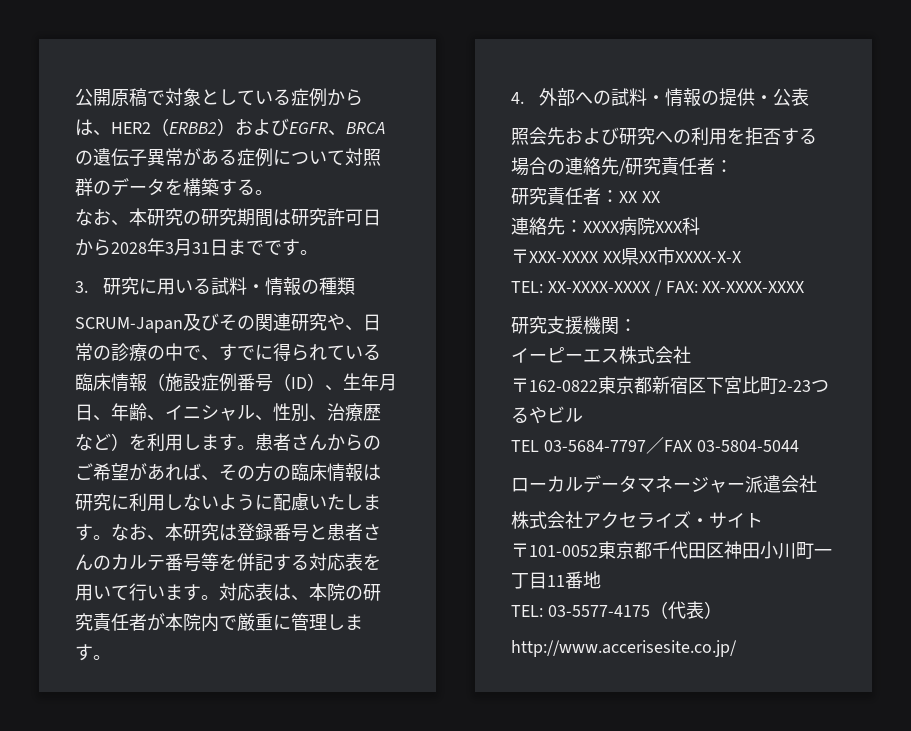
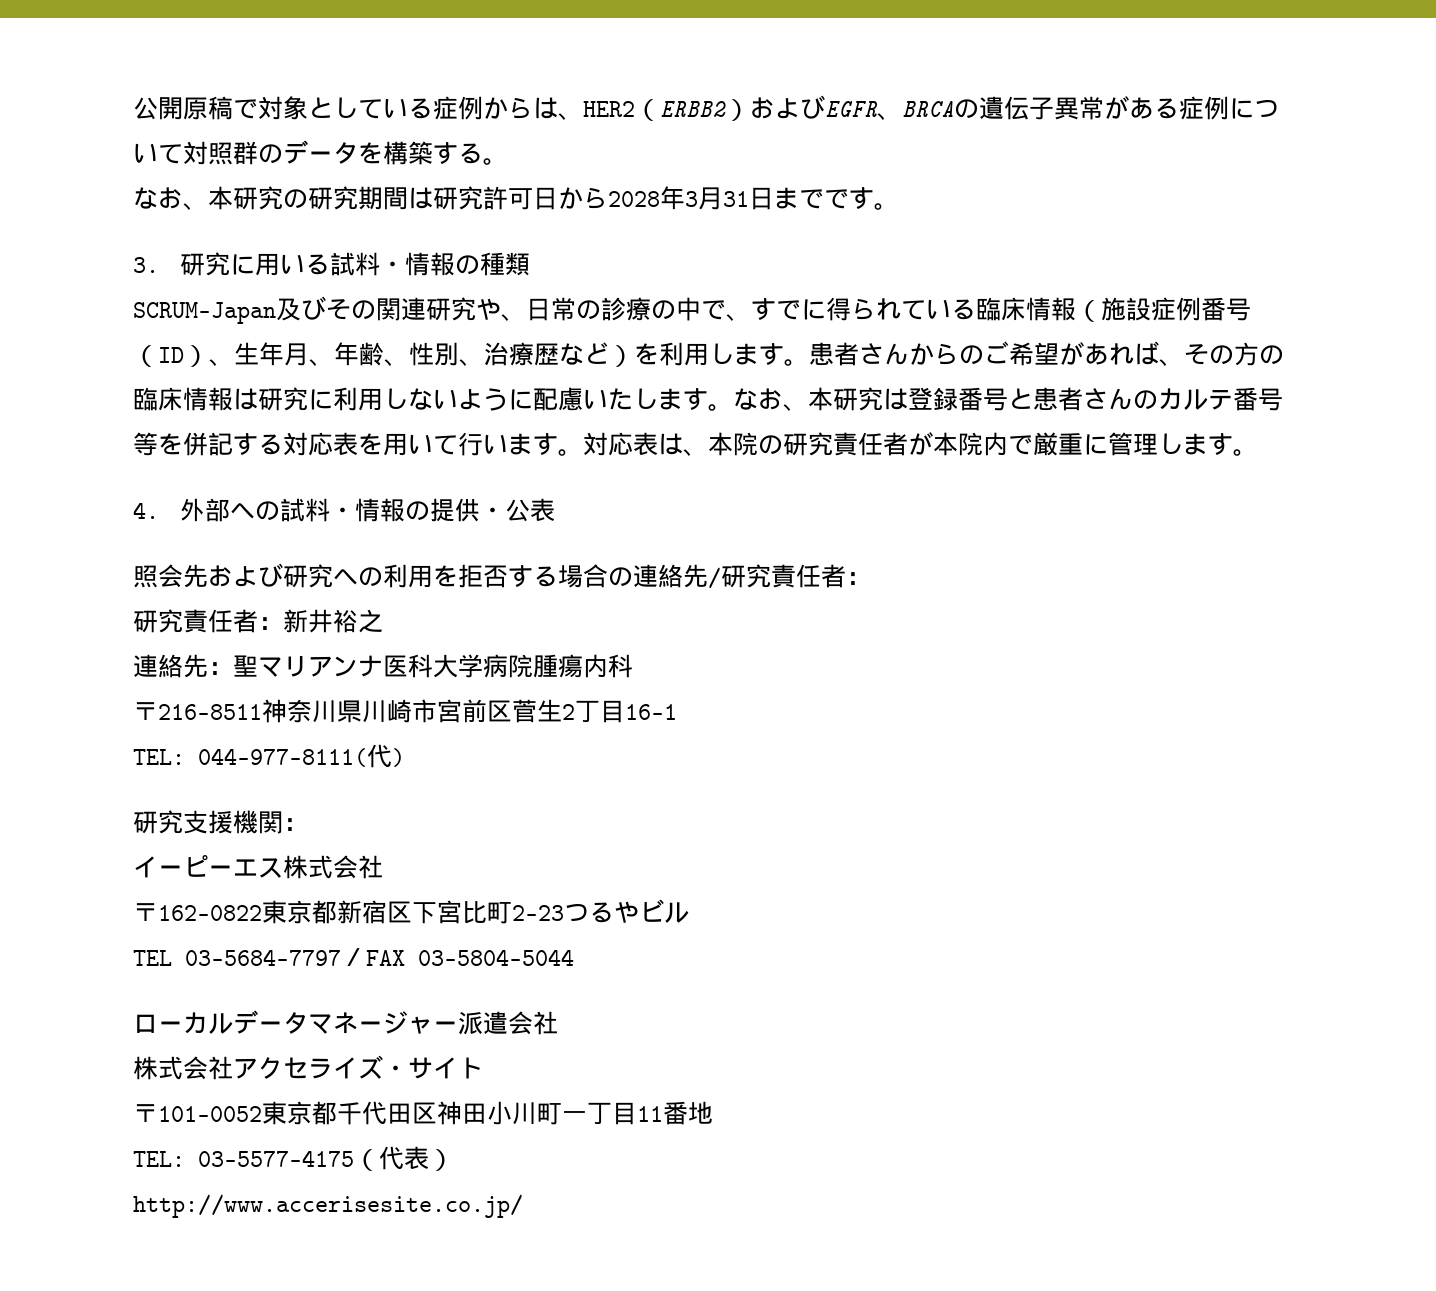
- SCRUM-Japan及びその関連研究や、日常の診療の中で、すでに得られている臨床情報（施設症例番号（ID）、生年月日、年齢、イニシャル、性別、治療歴など）を利用します。
+ SCRUM-Japan及びその関連研究や、日常の診療の中で、すでに得られている臨床情報（施設症例番号（ID）、生年月、年齢、性別、治療歴など）を利用します。
- 研究責任者：XX XX
+ 研究責任者：新井裕之
- 連絡先：XXXX病院XXX科
- 〒XXX-XXXX XX県XX市XXXX-X-X
- TEL: XX-XXXX-XXXX / FAX: XX-XXXX-XXXX
+ 連絡先：聖マリアンナ医科大学病院腫瘍内科
+ 〒216-8511神奈川県川崎市宮前区菅生2丁目16-1
+ TEL: 044-977-8111(代)

